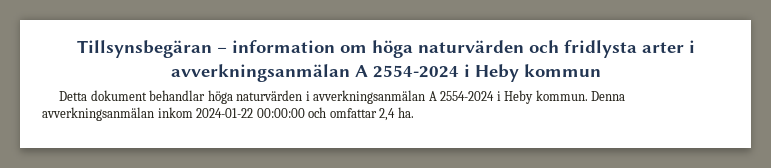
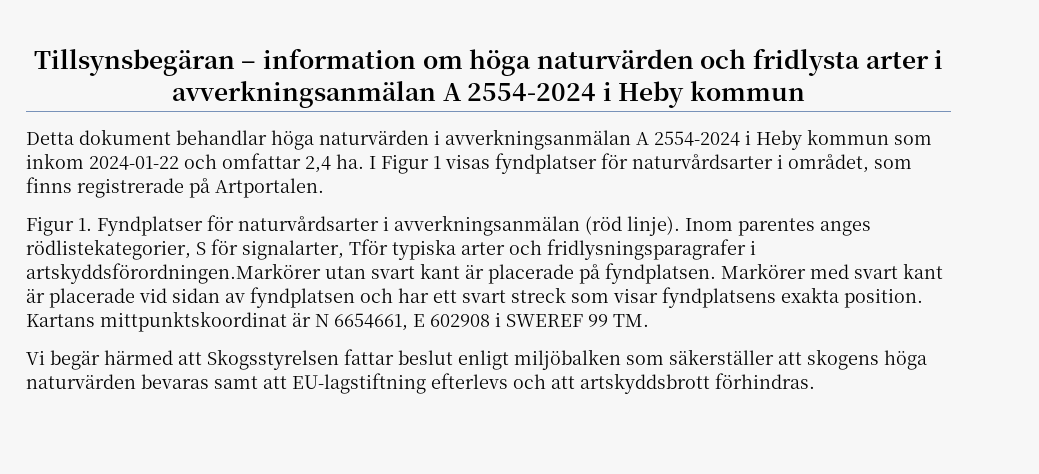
- Detta dokument behandlar höga naturvärden i avverkningsanmälan A 2554-2024 i Heby kommun. Denna avverkningsanmälan inkom 2024-01-22 00:00:00 och omfattar 2,4 ha.
+ Detta dokument behandlar höga naturvärden i avverkningsanmälan A 2554-2024 i Heby kommun som inkom 2024-01-22 och omfattar 2,4 ha.
+ I Figur 1 visas fyndplatser för naturvårdsarter i området, som finns registrerade på Artportalen.
+ Figur 1. Fyndplatser för naturvårdsarter i avverkningsanmälan (röd linje). Inom parentes anges rödlistekategorier, S för signalarter, Tför typiska arter och fridlysningsparagrafer i artskyddsförordningen.Markörer utan svart kant är placerade på fyndplatsen. Markörer med svart kant är placerade vid sidan av fyndplatsen och har ett svart streck som visar fyndplatsens exakta position. Kartans mittpunktskoordinat är N 6654661, E 602908 i SWEREF 99 TM.
+ Vi begär härmed att Skogsstyrelsen fattar beslut enligt miljöbalken som säkerställer att skogens höga naturvärden bevaras samt att EU-lagstiftning efterlevs och att artskyddsbrott förhindras.

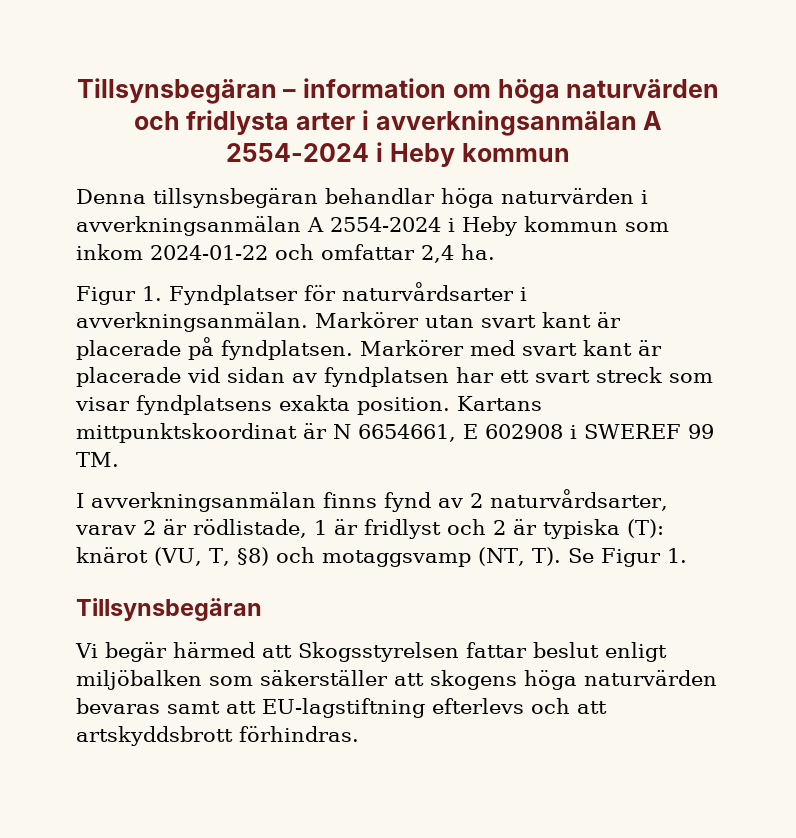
- Detta dokument behandlar höga naturvärden i avverkningsanmälan A 2554-2024 i Heby kommun som inkom 2024-01-22 och omfattar 2,4 ha. I Figur 1 visas fyndplatser för naturvårdsarter i området, som finns registrerade på Artportalen.
+ Denna tillsynsbegäran behandlar höga naturvärden i avverkningsanmälan A 2554-2024 i Heby kommun som inkom 2024-01-22 och omfattar 2,4 ha.
- Figur 1. Fyndplatser för naturvårdsarter i avverkningsanmälan (röd linje). Inom parentes anges rödlistekategorier, S för signalarter, Tför typiska arter och fridlysningsparagrafer i artskyddsförordningen.Markörer utan svart kant är placerade på fyndplatsen.
+ Figur 1. Fyndplatser för naturvårdsarter i avverkningsanmälan. Markörer utan svart kant är placerade på fyndplatsen.
- Markörer med svart kant är placerade vid sidan av fyndplatsen och har ett svart streck som visar fyndplatsens exakta position.
+ Markörer med svart kant är placerade vid sidan av fyndplatsen har ett svart streck som visar fyndplatsens exakta position.
+ I avverkningsanmälan finns fynd av 2 naturvårdsarter, varav 2 är rödlistade, 1 är fridlyst och 2 är typiska (T): knärot (VU, T, §8) och motaggsvamp (NT, T). Se Figur 1.
+ Tillsynsbegäran

